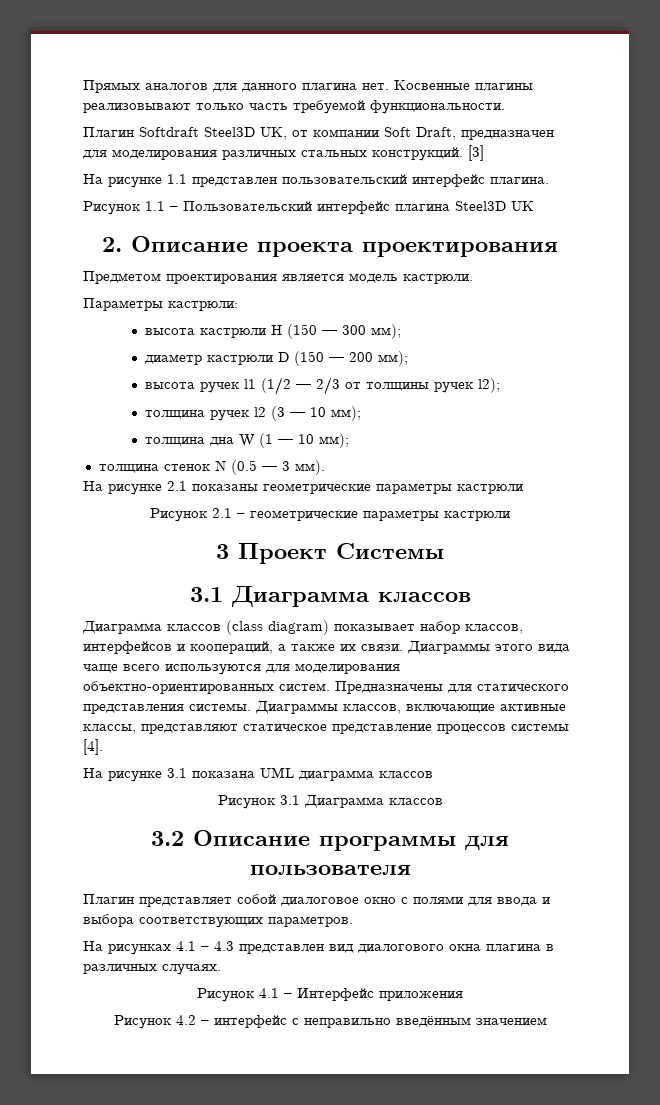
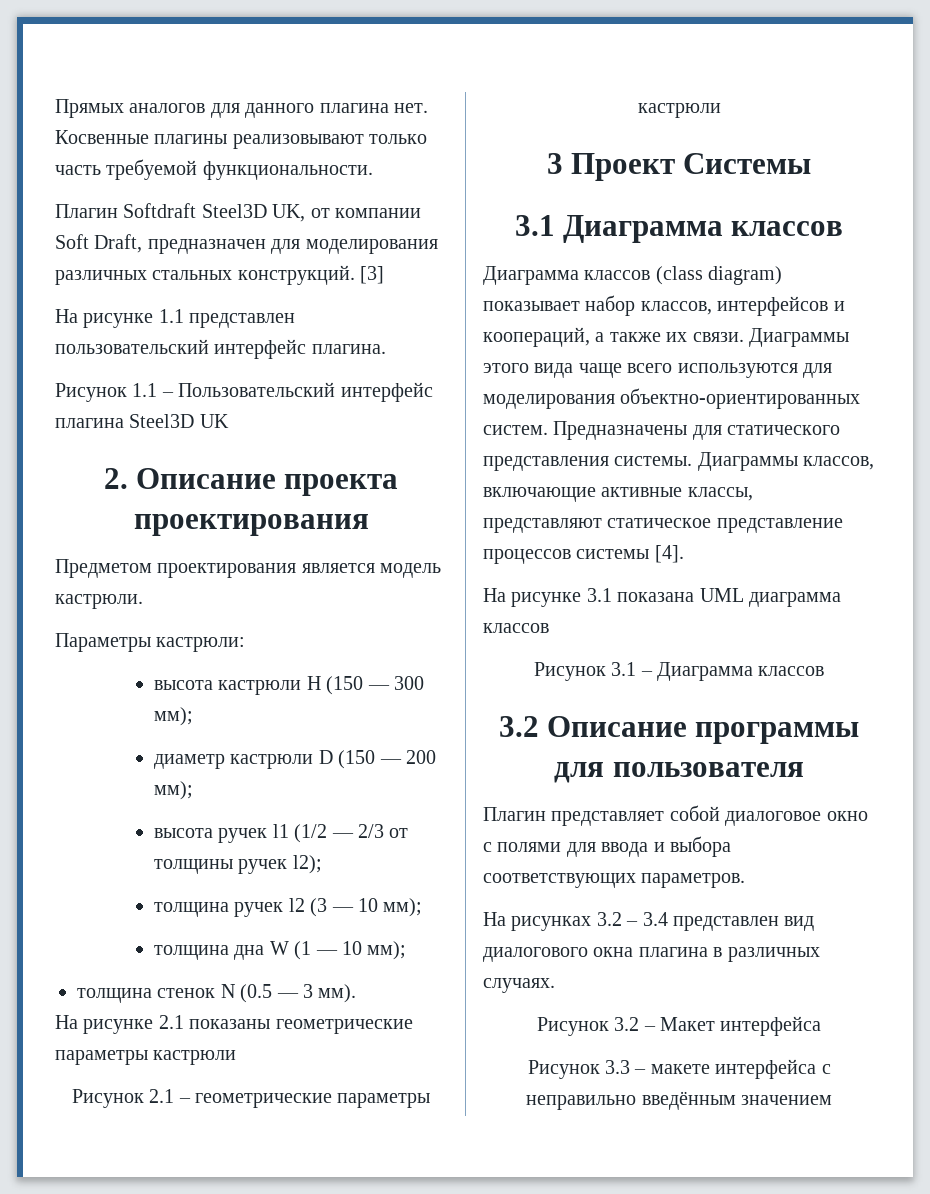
- Рисунок 3.1 Диаграмма классов
+ Рисунок 3.1 – Диаграмма классов
- На рисунках 4.1 – 4.3 представлен вид диалогового окна плагина в различных случаях.
+ На рисунках 3.2 – 3.4 представлен вид диалогового окна плагина в различных случаях.
- Рисунок 4.1 – Интерфейс приложения
- Рисунок 4.2 – интерфейс с неправильно введённым значением
+ Рисунок 3.2 – Макет интерфейса
+ Рисунок 3.3 – макете интерфейса с неправильно введённым значением

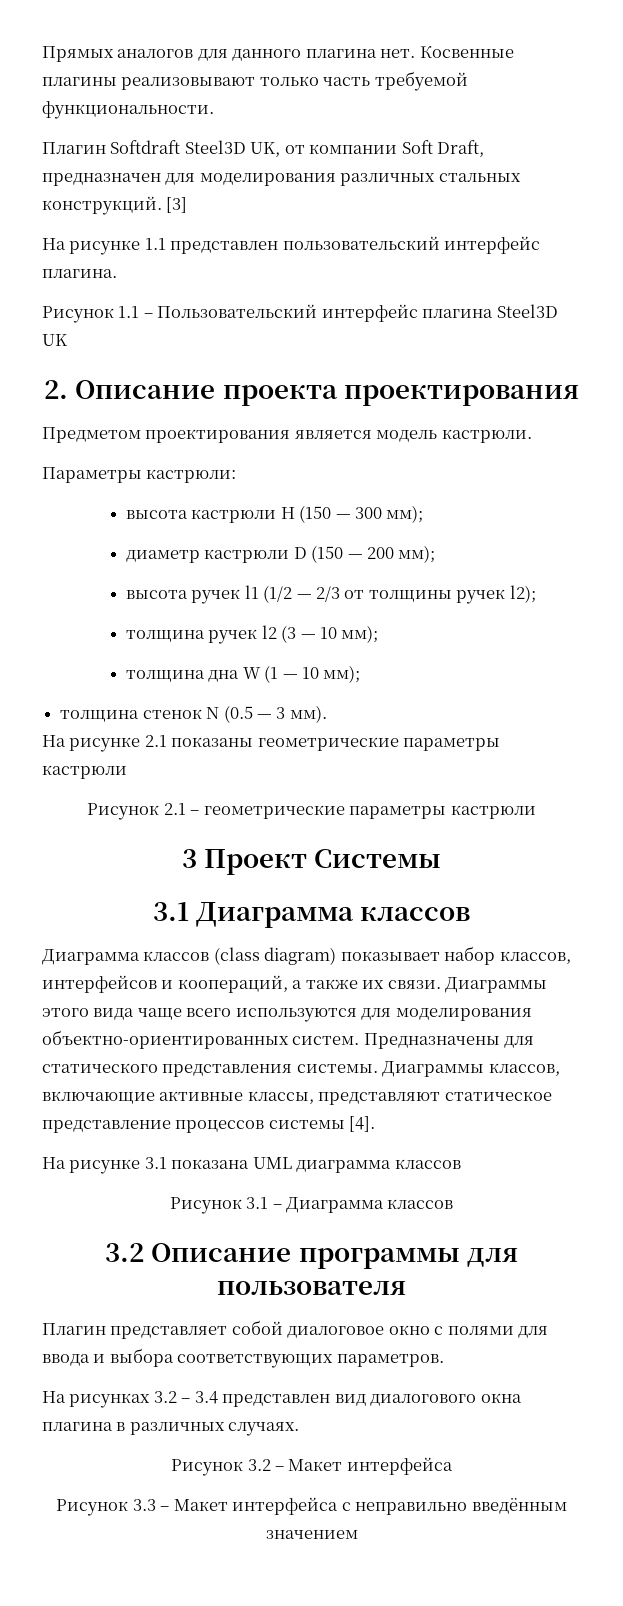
- Рисунок 3.3 – макете интерфейса с неправильно введённым значением
+ Рисунок 3.3 – Макет интерфейса с неправильно введённым значением

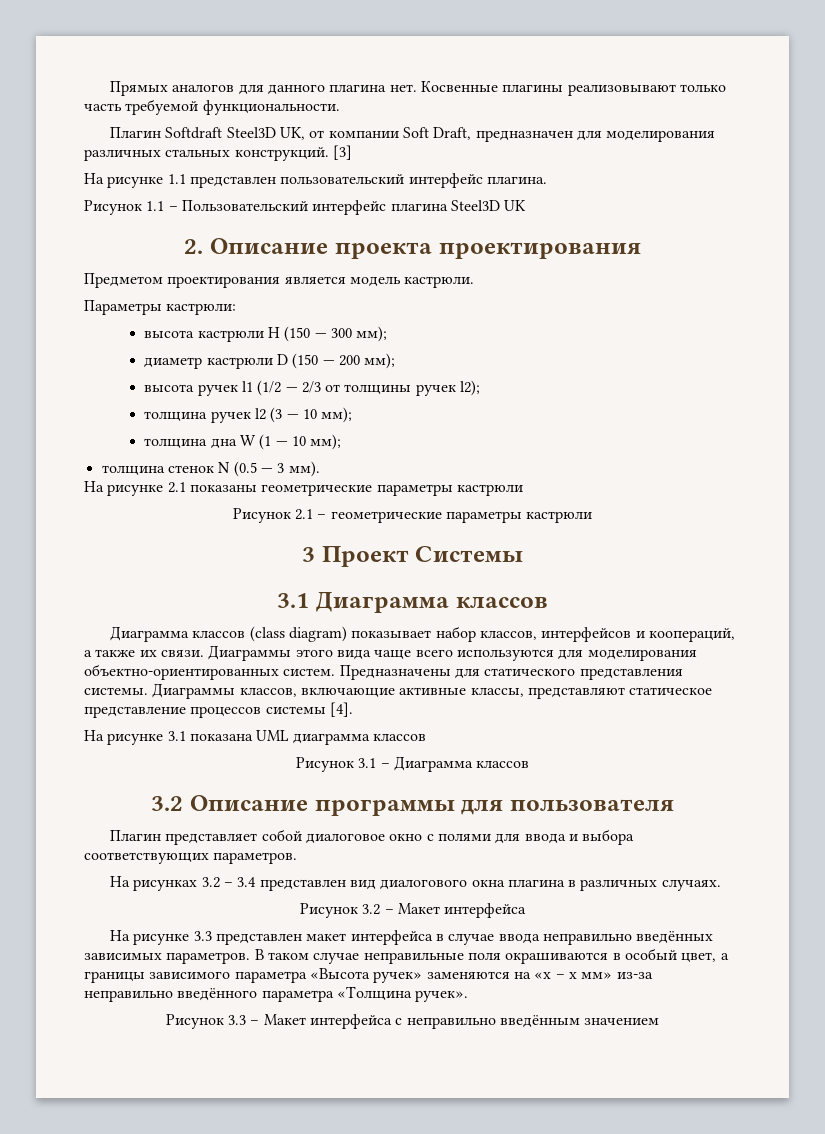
+ На рисунке 3.3 представлен макет интерфейса в случае ввода неправильно введённых зависимых параметров. В таком случае неправильные поля окрашиваются в особый цвет, а границы зависимого параметра «Высота ручек» заменяются на «x – x мм» из-за неправильно введённого параметра «Толщина ручек».

